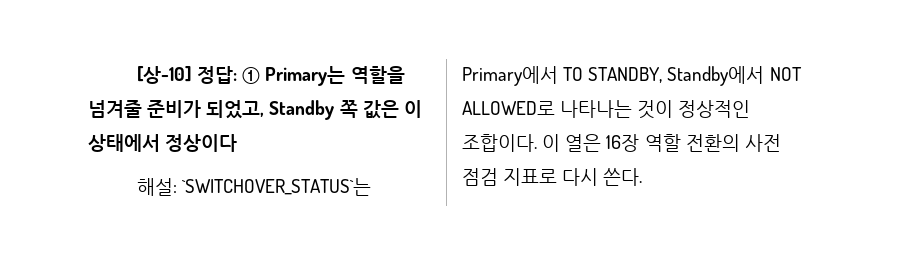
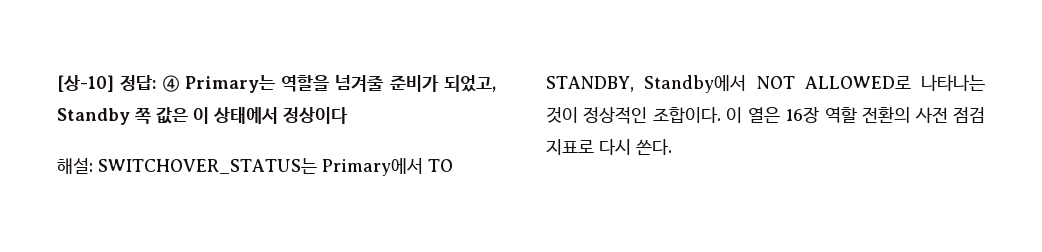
- [상-10] 정답: ① Primary는 역할을 넘겨줄 준비가 되었고, Standby 쪽 값은 이 상태에서 정상이다
+ [상-10] 정답: ④ Primary는 역할을 넘겨줄 준비가 되었고, Standby 쪽 값은 이 상태에서 정상이다
- 해설: `SWITCHOVER_STATUS`는 Primary에서 TO STANDBY, Standby에서 NOT ALLOWED로 나타나는 것이 정상적인 조합이다.
+ 해설: SWITCHOVER_STATUS는 Primary에서 TO STANDBY, Standby에서 NOT ALLOWED로 나타나는 것이 정상적인 조합이다.

